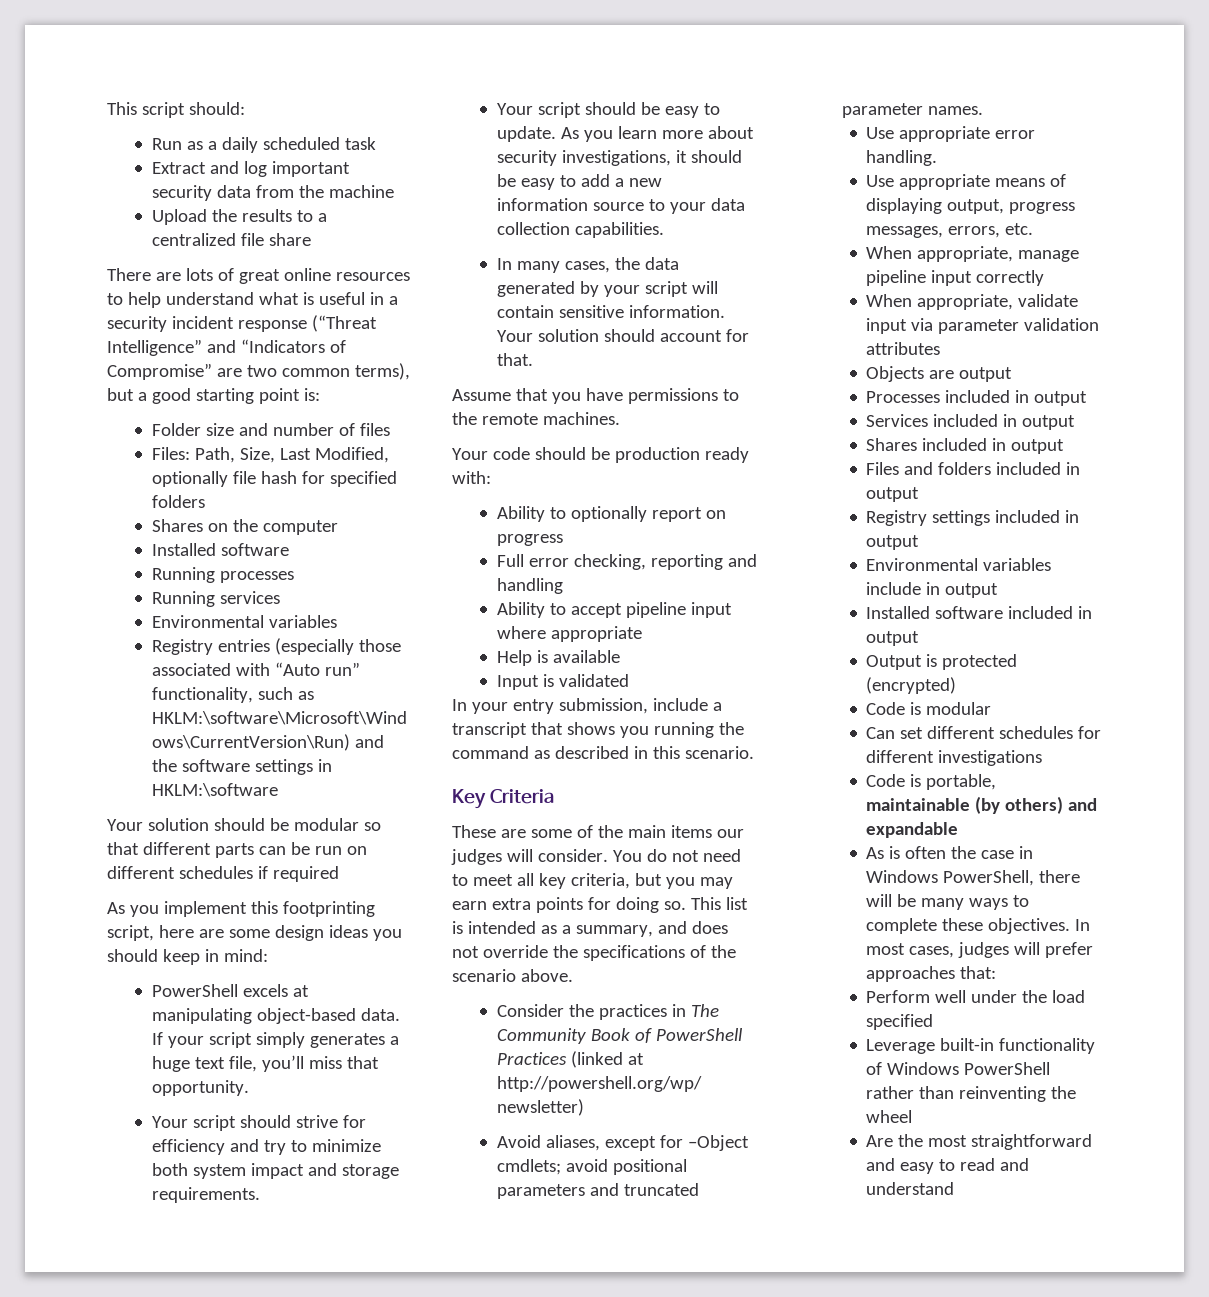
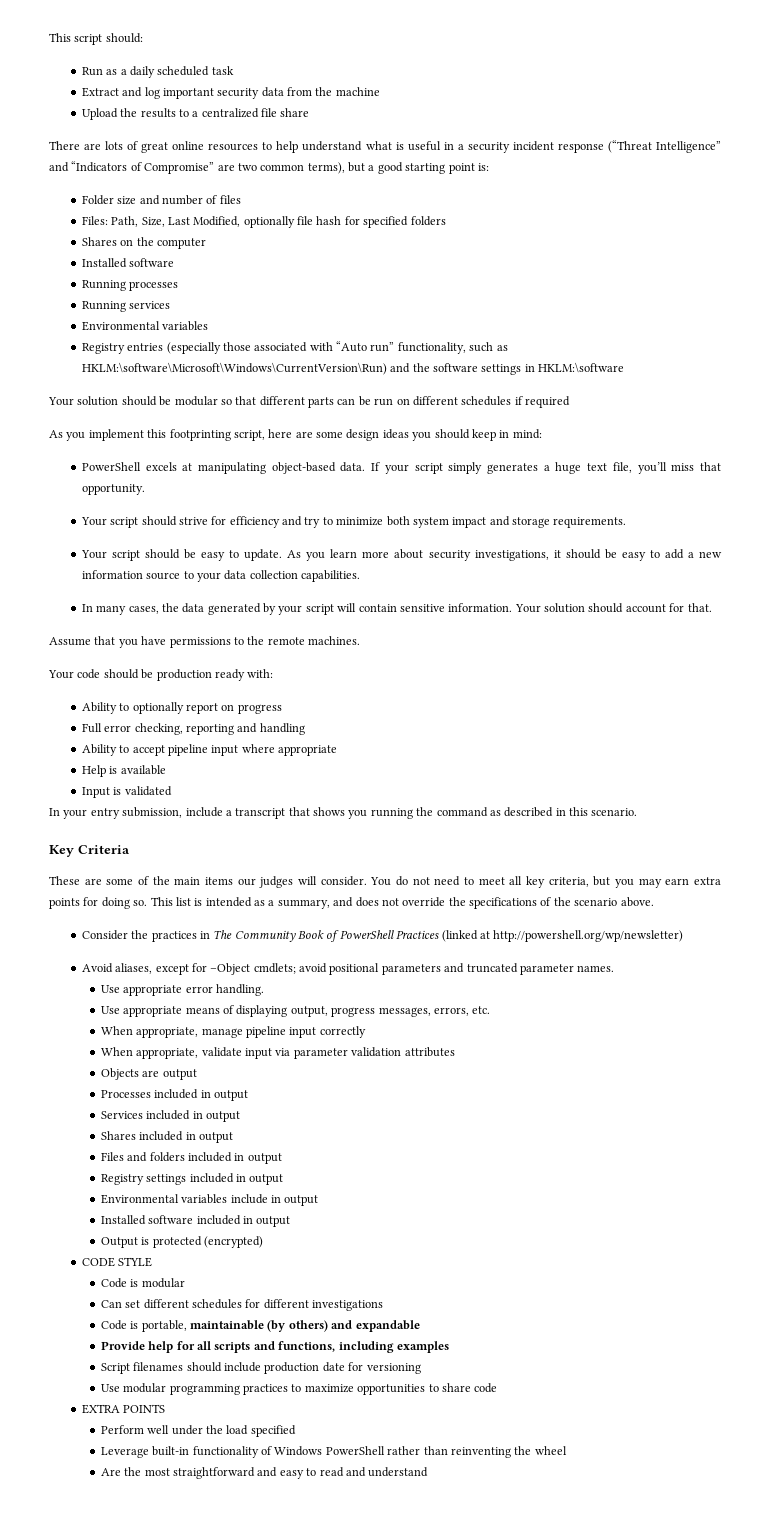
+ CODE STYLE
- As is often the case in Windows PowerShell, there will be many ways to complete these objectives. In most cases, judges will prefer approaches that:
+ Provide help for all scripts and functions, including examples
+ Script filenames should include production date for versioning
+ Use modular programming practices to maximize opportunities to share code
+ EXTRA POINTS

